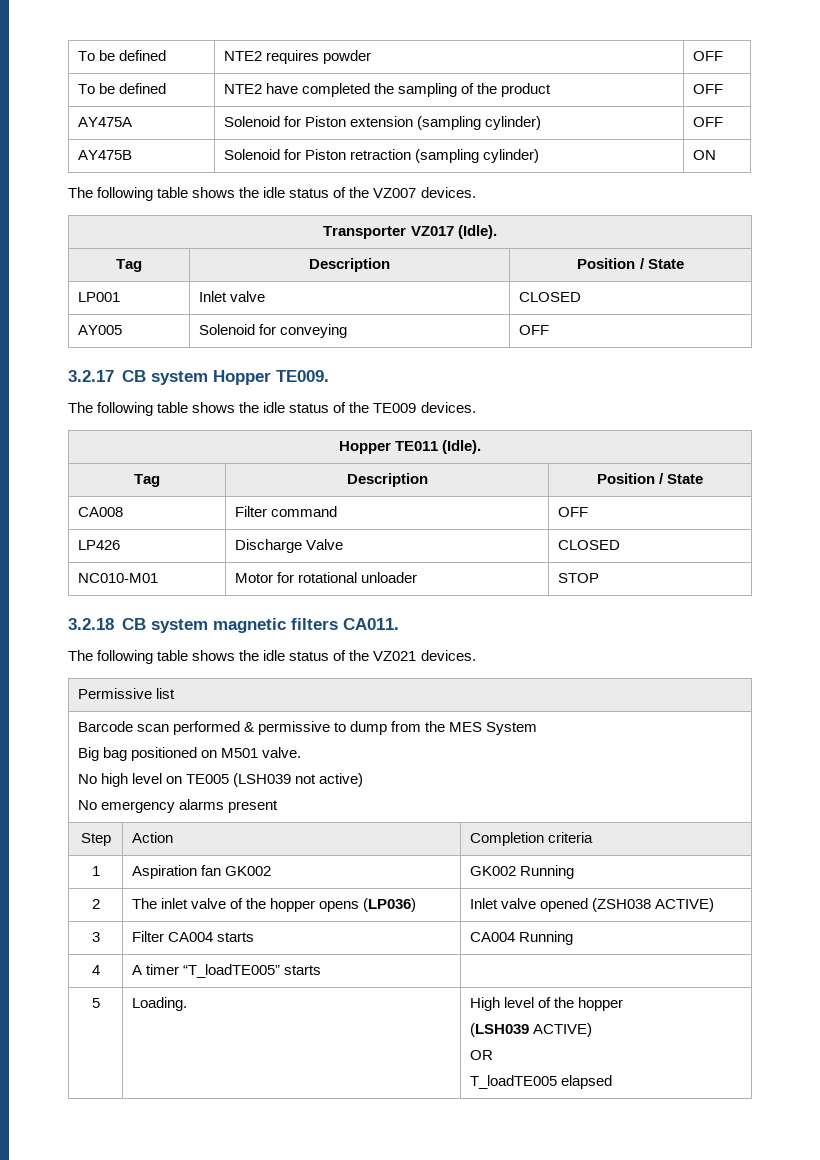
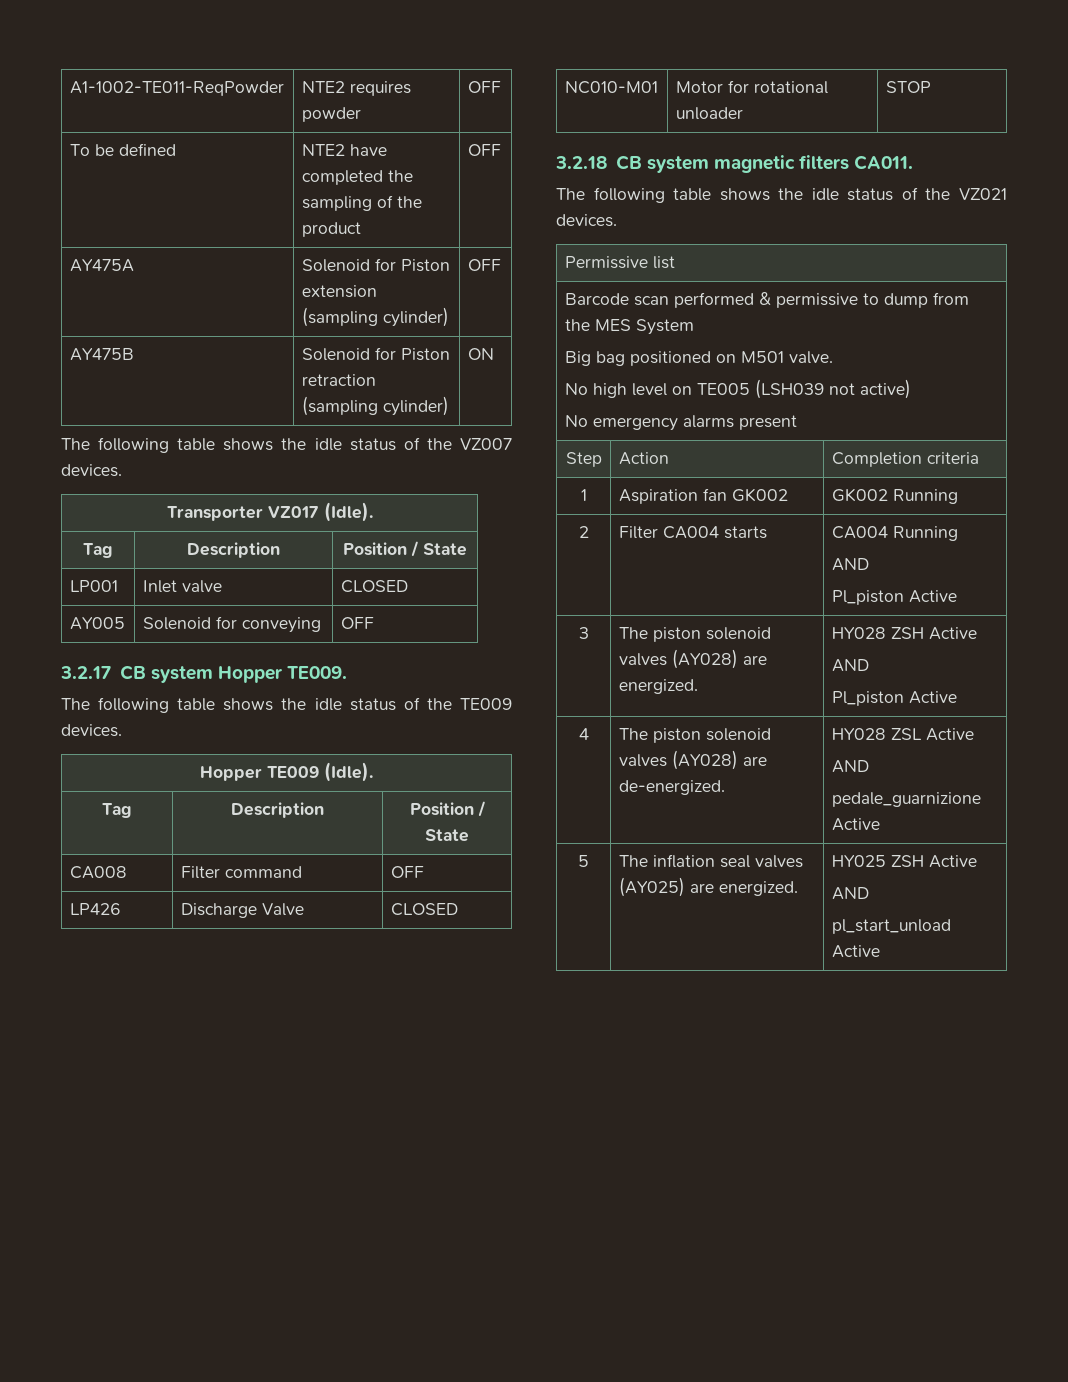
- To be defined | NTE2 requires powder | OFF
+ A1-1002-TE011-ReqPowder | NTE2 requires powder | OFF
- Hopper TE011 (Idle).
+ Hopper TE009 (Idle).
- 2 | The inlet valve of the hopper opens (LP036) | Inlet valve opened (ZSH038 ACTIVE)
- 3 | Filter CA004 starts | CA004 Running
- 4 | A timer “T_loadTE005” starts |
- 5 | Loading. | High level of the hopper
- (LSH039 ACTIVE)
- OR
- T_loadTE005 elapsed
+ 2 | Filter CA004 starts | CA004 Running
+ AND
+ Pl_piston Active
+ 3 | The piston solenoid valves (AY028) are energized. | HY028 ZSH Active
+ AND
+ Pl_piston Active
+ 4 | The piston solenoid valves (AY028) are de-energized. | HY028 ZSL Active
+ AND
+ pedale_guarnizione Active
+ 5 | The inflation seal valves (AY025) are energized. | HY025 ZSH Active
+ AND
+ pl_start_unload Active

